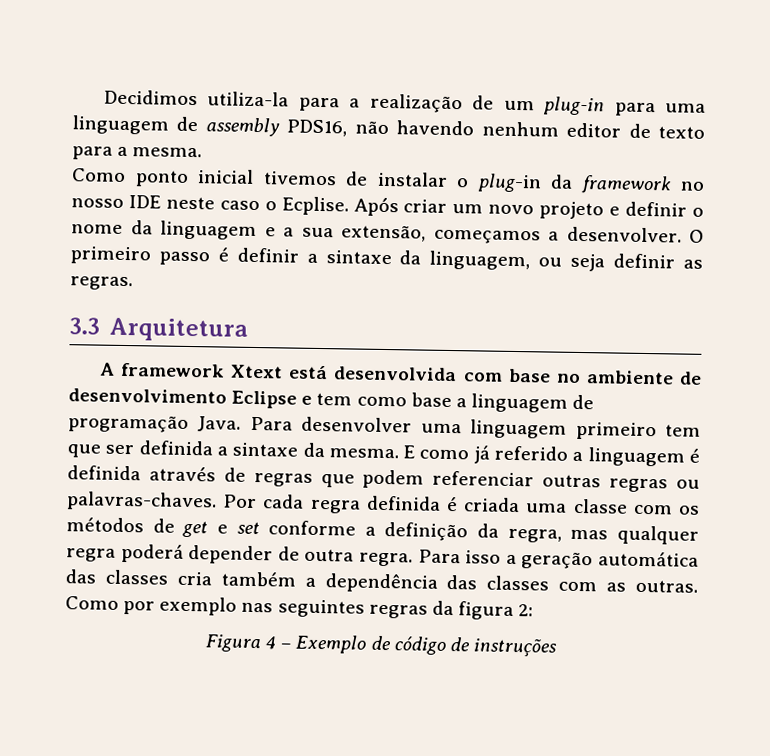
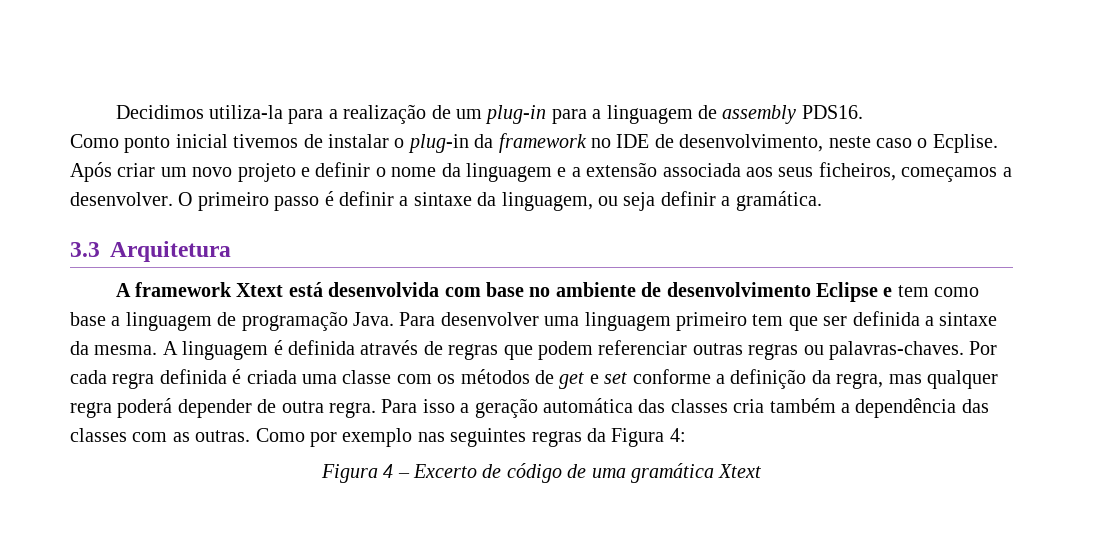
- Decidimos utiliza-la para a realização de um plug-in para uma linguagem de assembly PDS16, não havendo nenhum editor de texto para a mesma.
+ Decidimos utiliza-la para a realização de um plug-in para a linguagem de assembly PDS16.
- Como ponto inicial tivemos de instalar o plug-in da framework no nosso IDE neste caso o Ecplise.
+ Como ponto inicial tivemos de instalar o plug-in da framework no IDE de desenvolvimento, neste caso o Ecplise.
- Após criar um novo projeto e definir o nome da linguagem e a sua extensão, começamos a desenvolver.
+ Após criar um novo projeto e definir o nome da linguagem e a extensão associada aos seus ficheiros, começamos a desenvolver.
- O primeiro passo é definir a sintaxe da linguagem, ou seja definir as regras.
+ O primeiro passo é definir a sintaxe da linguagem, ou seja definir a gramática.
- E como já referido a linguagem é definida através de regras que podem referenciar outras regras ou palavras-chaves.
+ A linguagem é definida através de regras que podem referenciar outras regras ou palavras-chaves.
- Como por exemplo nas seguintes regras da figura 2:
+ Como por exemplo nas seguintes regras da Figura 4:
- Figura 4 – Exemplo de código de instruções
+ Figura 4 – Excerto de código de uma gramática Xtext

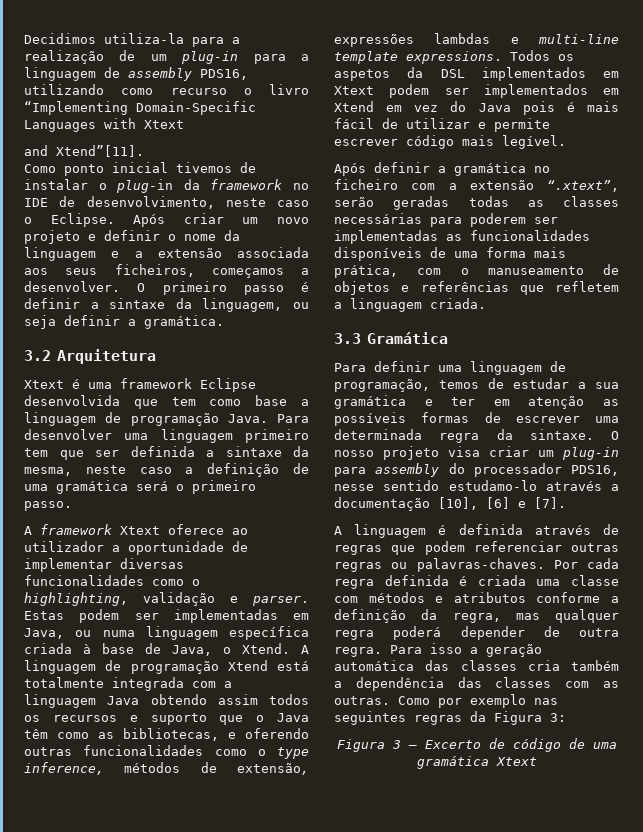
- Decidimos utiliza-la para a realização de um plug-in para a linguagem de assembly PDS16.
+ Decidimos utiliza-la para a realização de um plug-in para a linguagem de assembly PDS16, utilizando como recurso o livro “Implementing Domain-Specific Languages with Xtext
+ and Xtend”[11].
- Como ponto inicial tivemos de instalar o plug-in da framework no IDE de desenvolvimento, neste caso o Ecplise.
+ Como ponto inicial tivemos de instalar o plug-in da framework no IDE de desenvolvimento, neste caso o Eclipse.
- 3.3 Arquitetura
+ 3.2 Arquitetura
- A framework Xtext está desenvolvida com base no ambiente de desenvolvimento Eclipse e tem como base a linguagem de programação Java.
+ Xtext é uma framework Eclipse desenvolvida que tem como base a linguagem de programação Java.
- Para desenvolver uma linguagem primeiro tem que ser definida a sintaxe da mesma. A linguagem é definida através de regras que podem referenciar outras regras ou palavras-chaves.
+ Para desenvolver uma linguagem primeiro tem que ser definida a sintaxe da mesma, neste caso a definição de uma gramática será o primeiro passo.
+ A framework Xtext oferece ao utilizador a oportunidade de implementar diversas funcionalidades como o highlighting, validação e parser. Estas podem ser implementadas em Java, ou numa linguagem específica criada à base de Java, o Xtend. A linguagem de programação Xtend está totalmente integrada com a linguagem Java obtendo assim todos os recursos e suporto que o Java têm como as bibliotecas, e oferendo outras funcionalidades como o type inference, métodos de extensão, expressões lambdas e multi-line template expressions. Todos os aspetos da DSL implementados em Xtext podem ser implementados em Xtend em vez do Java pois é mais fácil de utilizar e permite escrever código mais legível.
+ Após definir a gramática no ficheiro com a extensão “.xtext”, serão geradas todas as classes necessárias para poderem ser implementadas as funcionalidades disponíveis de uma forma mais prática, com o manuseamento de objetos e referências que refletem a linguagem criada.
+ 3.3 Gramática
+ Para definir uma linguagem de programação, temos de estudar a sua gramática e ter em atenção as possíveis formas de escrever uma determinada regra da sintaxe. O nosso projeto visa criar um plug-in para assembly do processador PDS16, nesse sentido estudamo-lo através a documentação [10], [6] e [7].
+ A linguagem é definida através de regras que podem referenciar outras regras ou palavras-chaves.
- Por cada regra definida é criada uma classe com os métodos de get e set conforme a definição da regra, mas qualquer regra poderá depender de outra regra.
+ Por cada regra definida é criada uma classe com métodos e atributos conforme a definição da regra, mas qualquer regra poderá depender de outra regra.
- Como por exemplo nas seguintes regras da Figura 4:
- Figura 4 – Excerto de código de uma gramática Xtext
+ Como por exemplo nas seguintes regras da Figura 3:
+ Figura 3 – Excerto de código de uma gramática Xtext

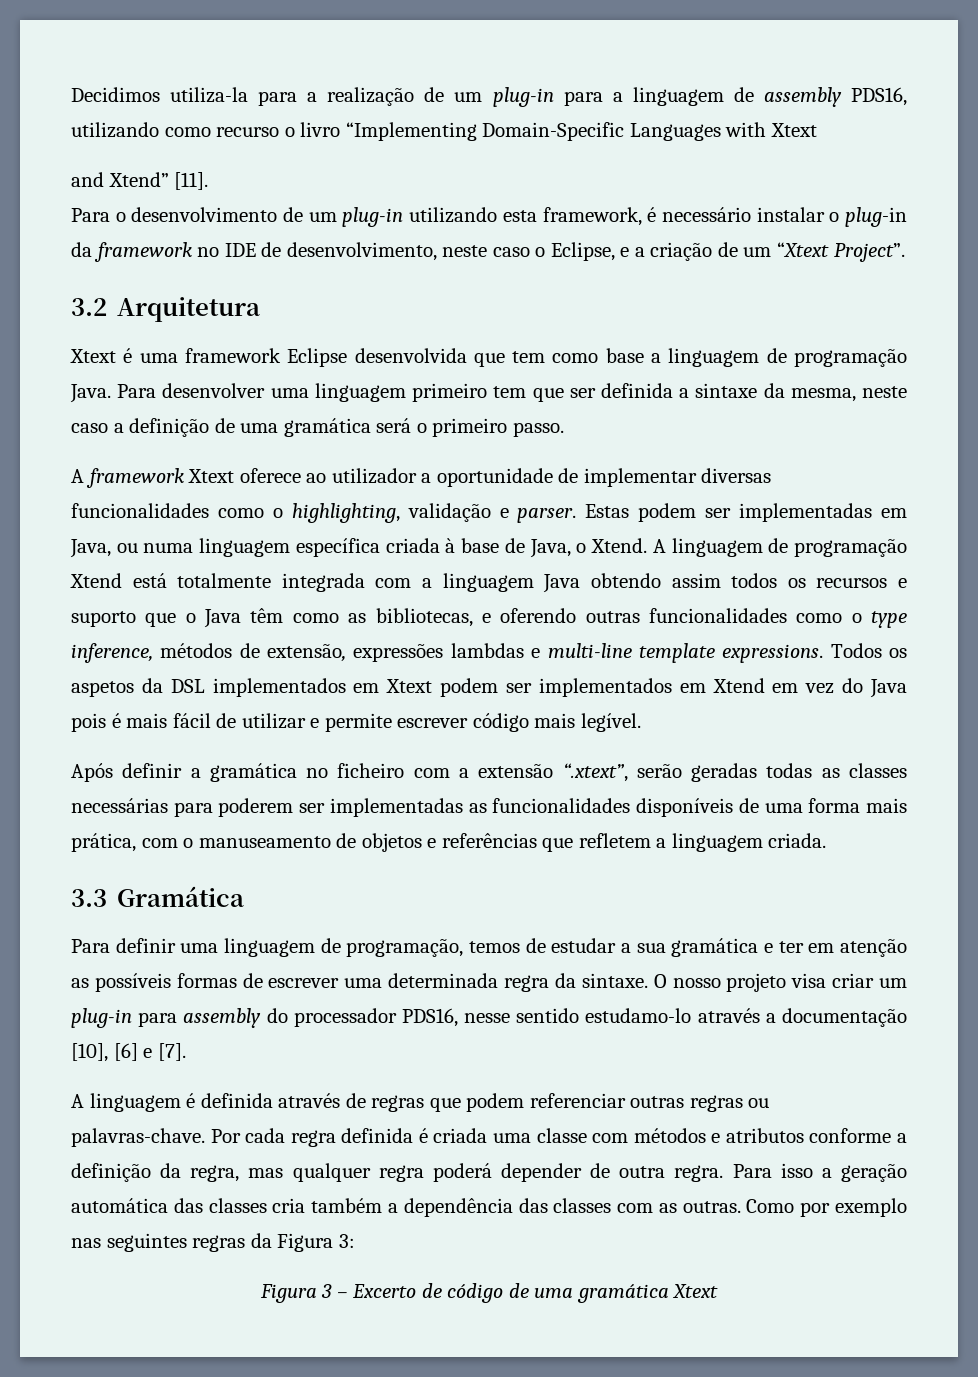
- and Xtend”[11].
- Como ponto inicial tivemos de instalar o plug-in da framework no IDE de desenvolvimento, neste caso o Eclipse. Após criar um novo projeto e definir o nome da linguagem e a extensão associada aos seus ficheiros, começamos a desenvolver. O primeiro passo é definir a sintaxe da linguagem, ou seja definir a gramática.
+ and Xtend” [11].
+ Para o desenvolvimento de um plug-in utilizando esta framework, é necessário instalar o plug-in da framework no IDE de desenvolvimento, neste caso o Eclipse, e a criação de um “Xtext Project”.
- A linguagem é definida através de regras que podem referenciar outras regras ou palavras-chaves.
+ A linguagem é definida através de regras que podem referenciar outras regras ou palavras-chave.

